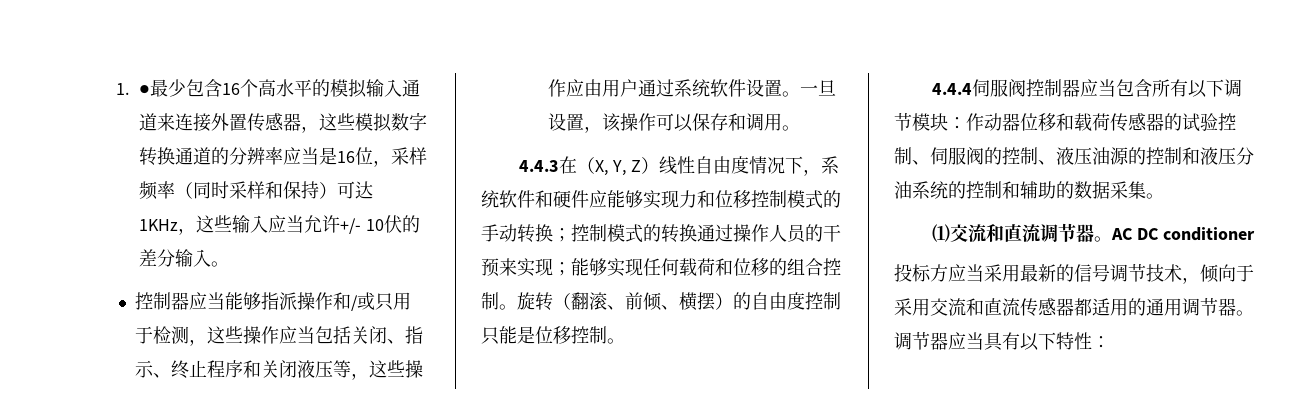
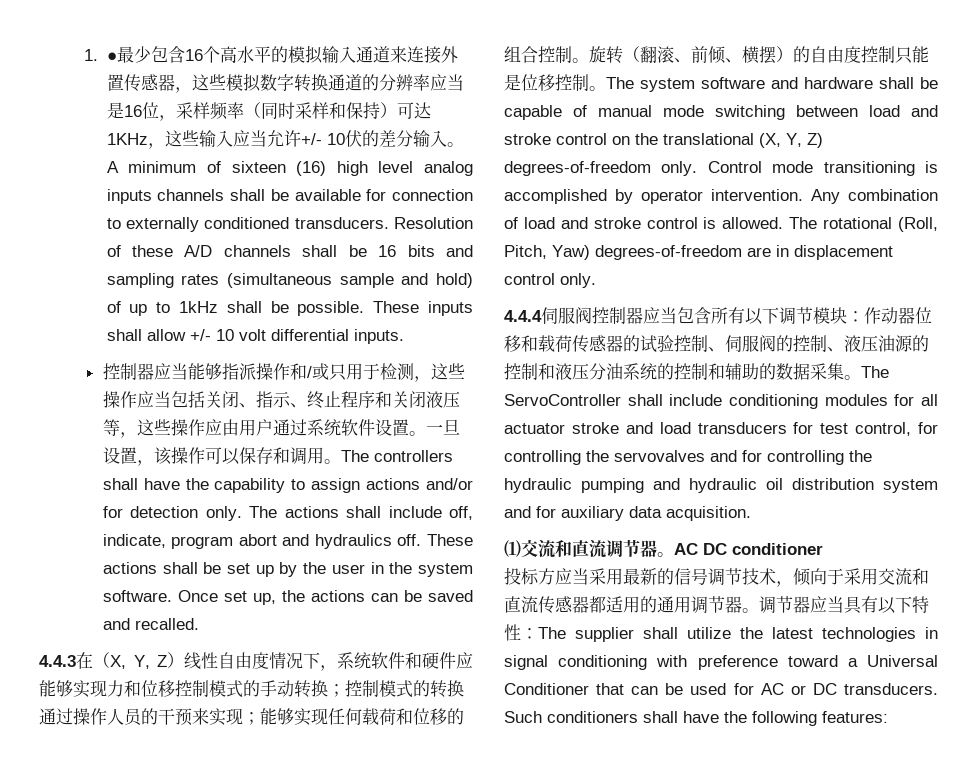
+ A minimum of sixteen (16) high level analog inputs channels shall be available for connection to externally conditioned transducers. Resolution of these A/D channels shall be 16 bits and sampling rates (simultaneous sample and hold) of up to 1kHz shall be possible. These inputs shall allow +/- 10 volt differential inputs.
+ The controllers shall have the capability to assign actions and/or for detection only. The actions shall include off, indicate, program abort and hydraulics off. These actions shall be set up by the user in the system software. Once set up, the actions can be saved and recalled.
+ The system software and hardware shall be capable of manual mode switching between load and stroke control on the translational (X, Y, Z) degrees-of-freedom only. Control mode transitioning is accomplished by operator intervention. Any combination of load and stroke control is allowed. The rotational (Roll, Pitch, Yaw) degrees-of-freedom are in displacement control only.
+ The ServoController shall include conditioning modules for all actuator stroke and load transducers for test control, for controlling the servovalves and for controlling the hydraulic pumping and hydraulic oil distribution system and for auxiliary data acquisition.
- 调节器应当具有以下特性：
+ 调节器应当具有以下特性：The supplier shall utilize the latest technologies in signal conditioning with preference toward a Universal Conditioner that can be used for AC or DC transducers. Such conditioners shall have the following features:

